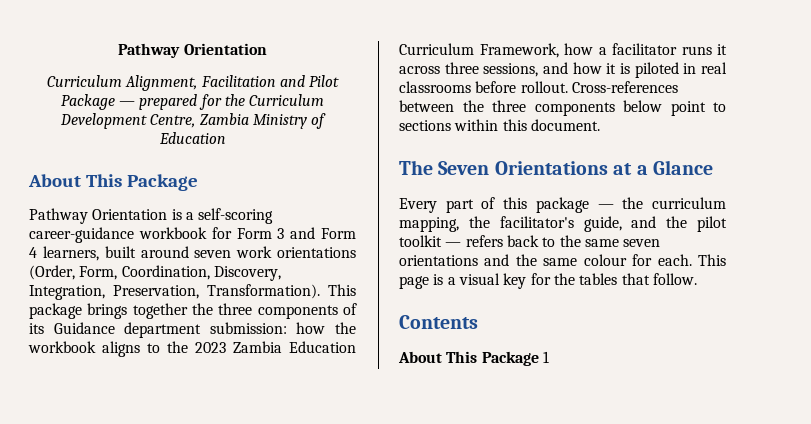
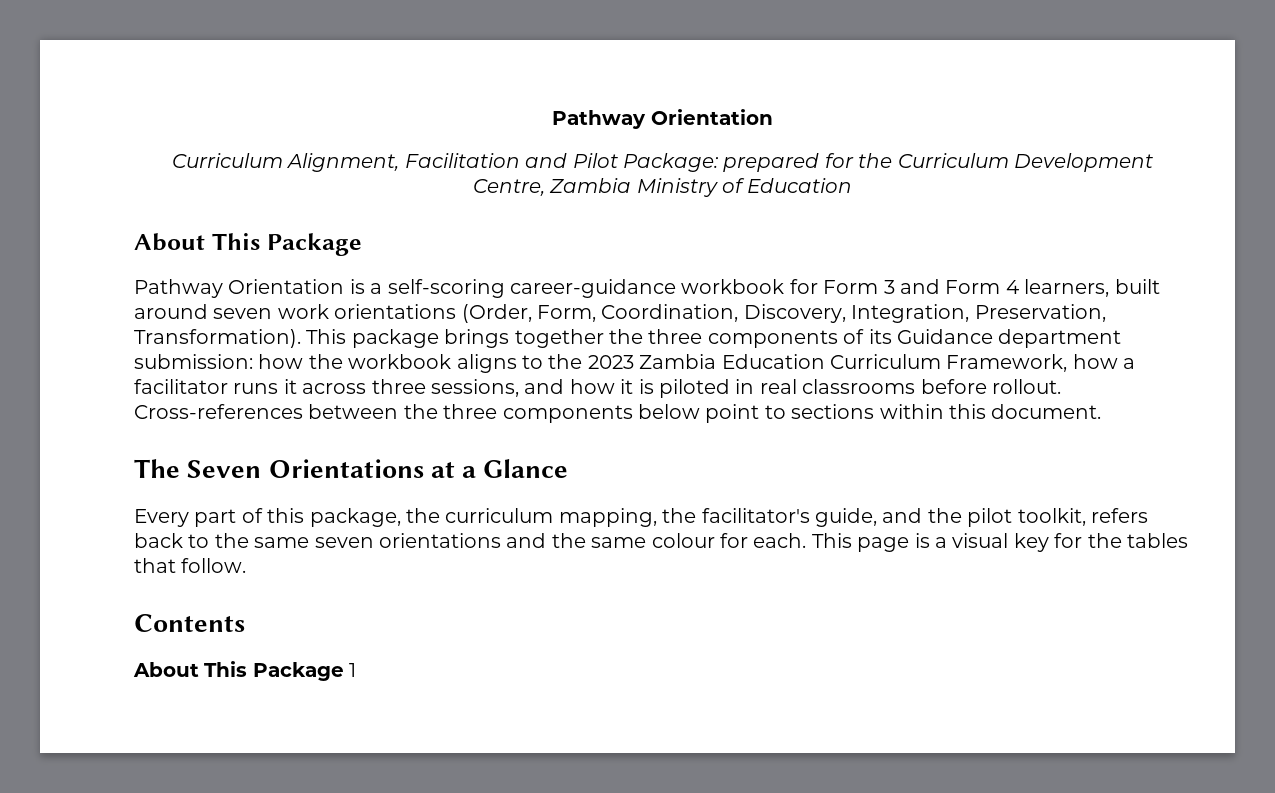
- Curriculum Alignment, Facilitation and Pilot Package — prepared for the Curriculum Development Centre, Zambia Ministry of Education
+ Curriculum Alignment, Facilitation and Pilot Package: prepared for the Curriculum Development Centre, Zambia Ministry of Education
- Every part of this package — the curriculum mapping, the facilitator's guide, and the pilot toolkit — refers back to the same seven orientations and the same colour for each.
+ Every part of this package, the curriculum mapping, the facilitator's guide, and the pilot toolkit, refers back to the same seven orientations and the same colour for each.

